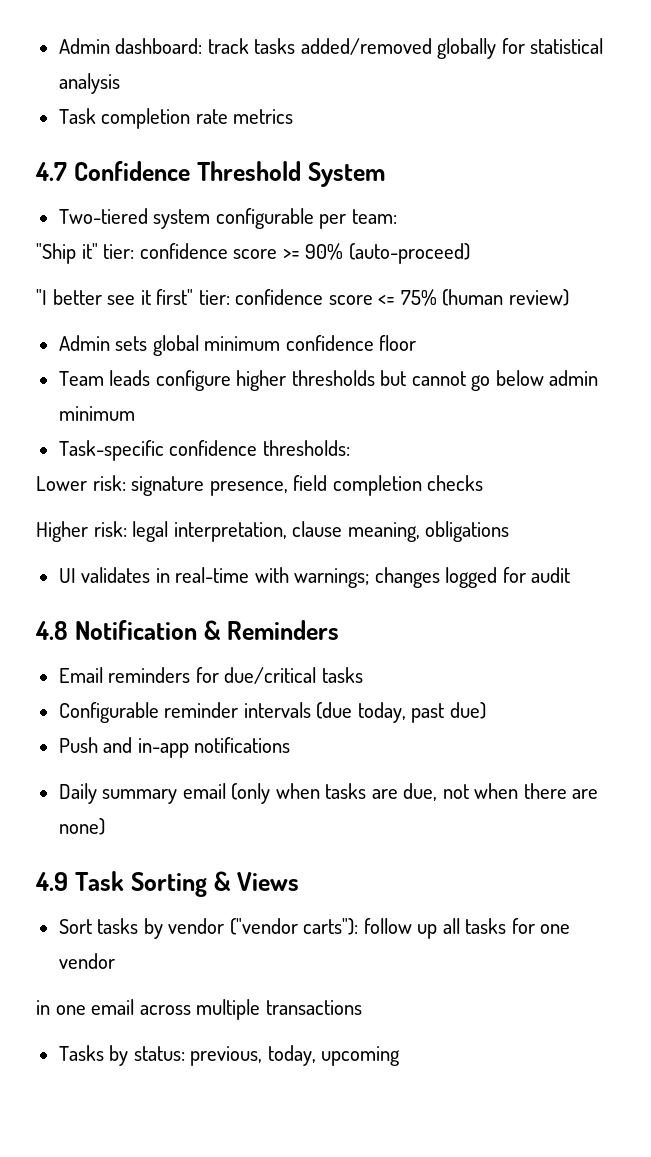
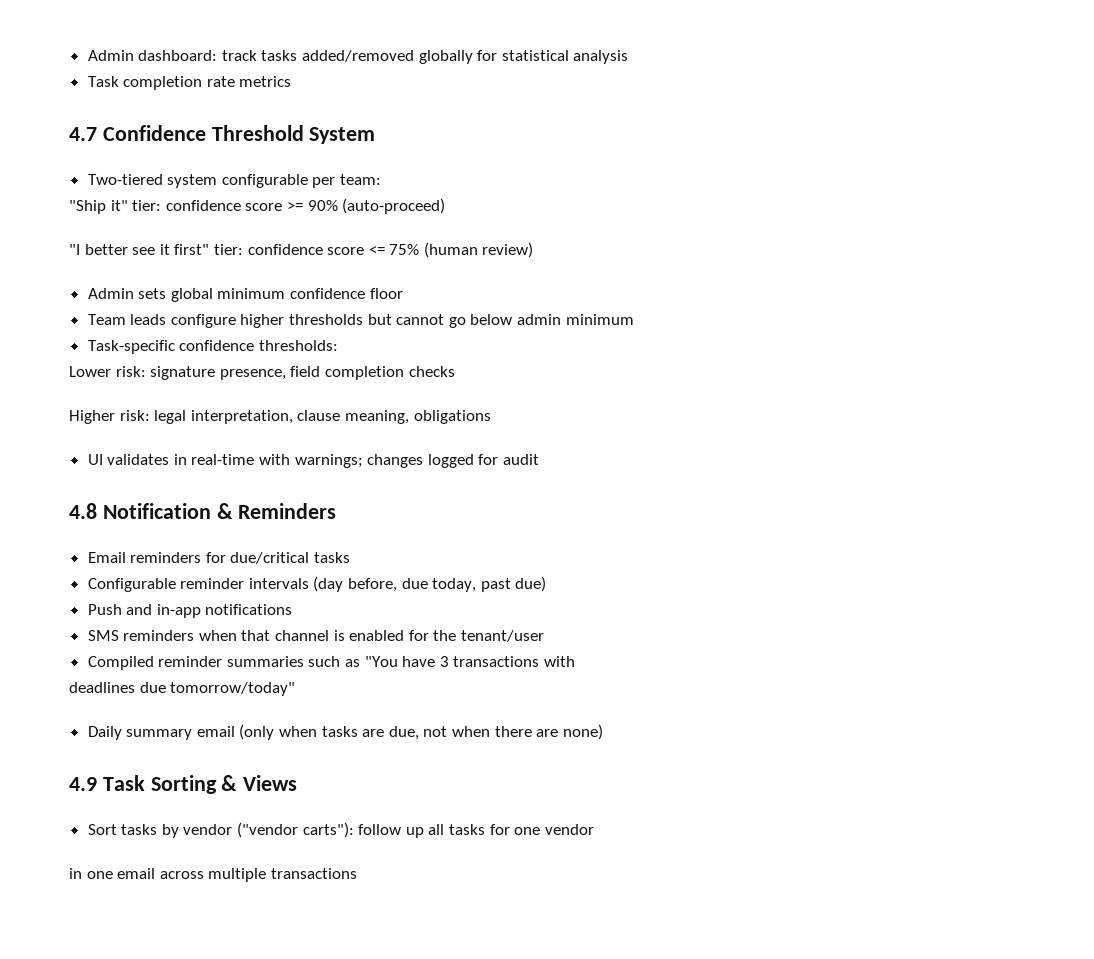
- Configurable reminder intervals (due today, past due)
+ Configurable reminder intervals (day before, due today, past due)
+ SMS reminders when that channel is enabled for the tenant/user
+ Compiled reminder summaries such as "You have 3 transactions with
+ deadlines due tomorrow/today"
- Tasks by status: previous, today, upcoming

